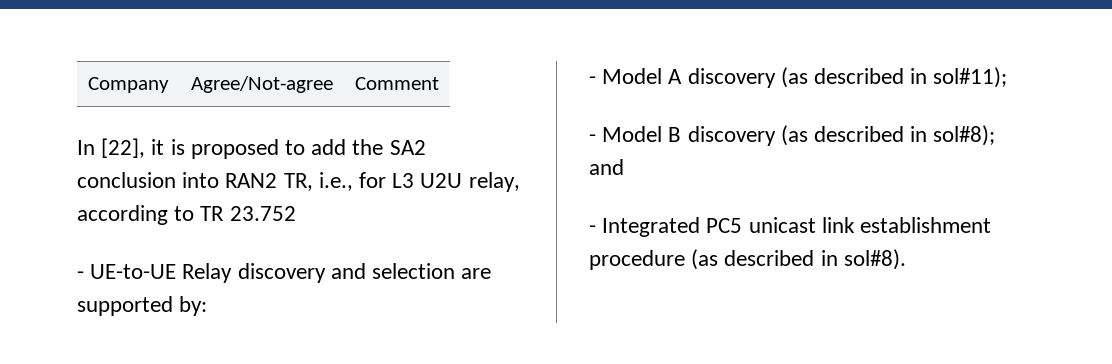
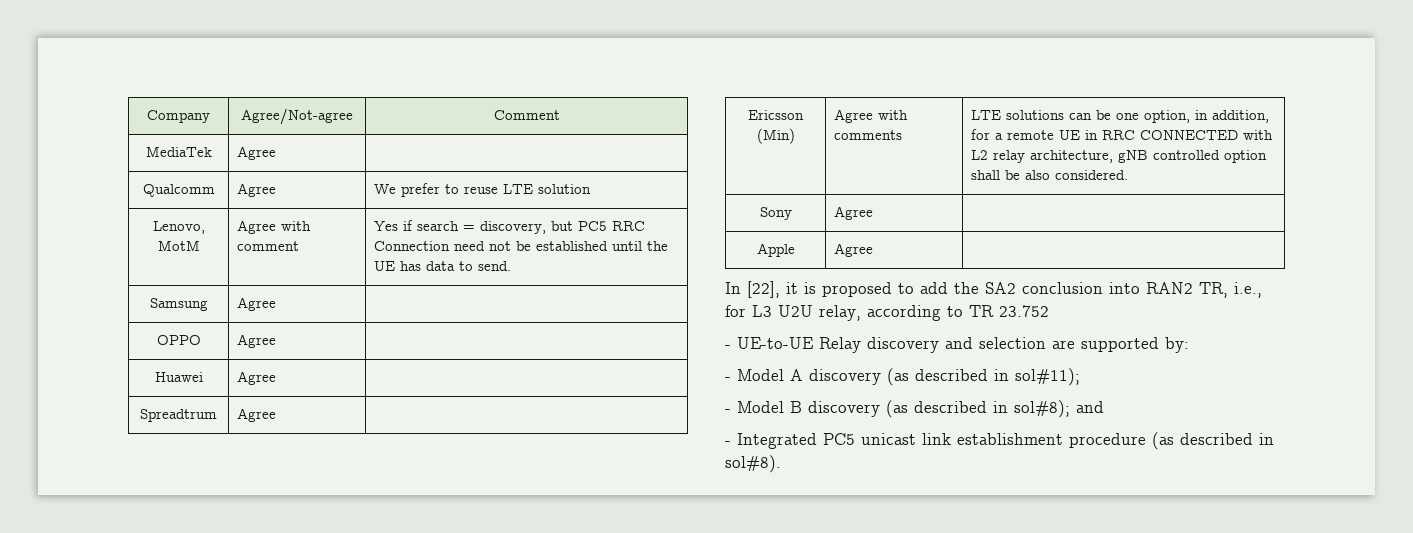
+ MediaTek | Agree |
+ Qualcomm | Agree | We prefer to reuse LTE solution
+ Lenovo, MotM | Agree with comment | Yes if search = discovery, but PC5 RRC Connection need not be established until the UE has data to send.
+ Samsung | Agree |
+ OPPO | Agree |
+ Huawei | Agree |
+ Spreadtrum | Agree |
+ Ericsson (Min) | Agree with comments | LTE solutions can be one option, in addition, for a remote UE in RRC CONNECTED with L2 relay architecture, gNB controlled option shall be also considered.
+ Sony | Agree |
+ Apple | Agree |

